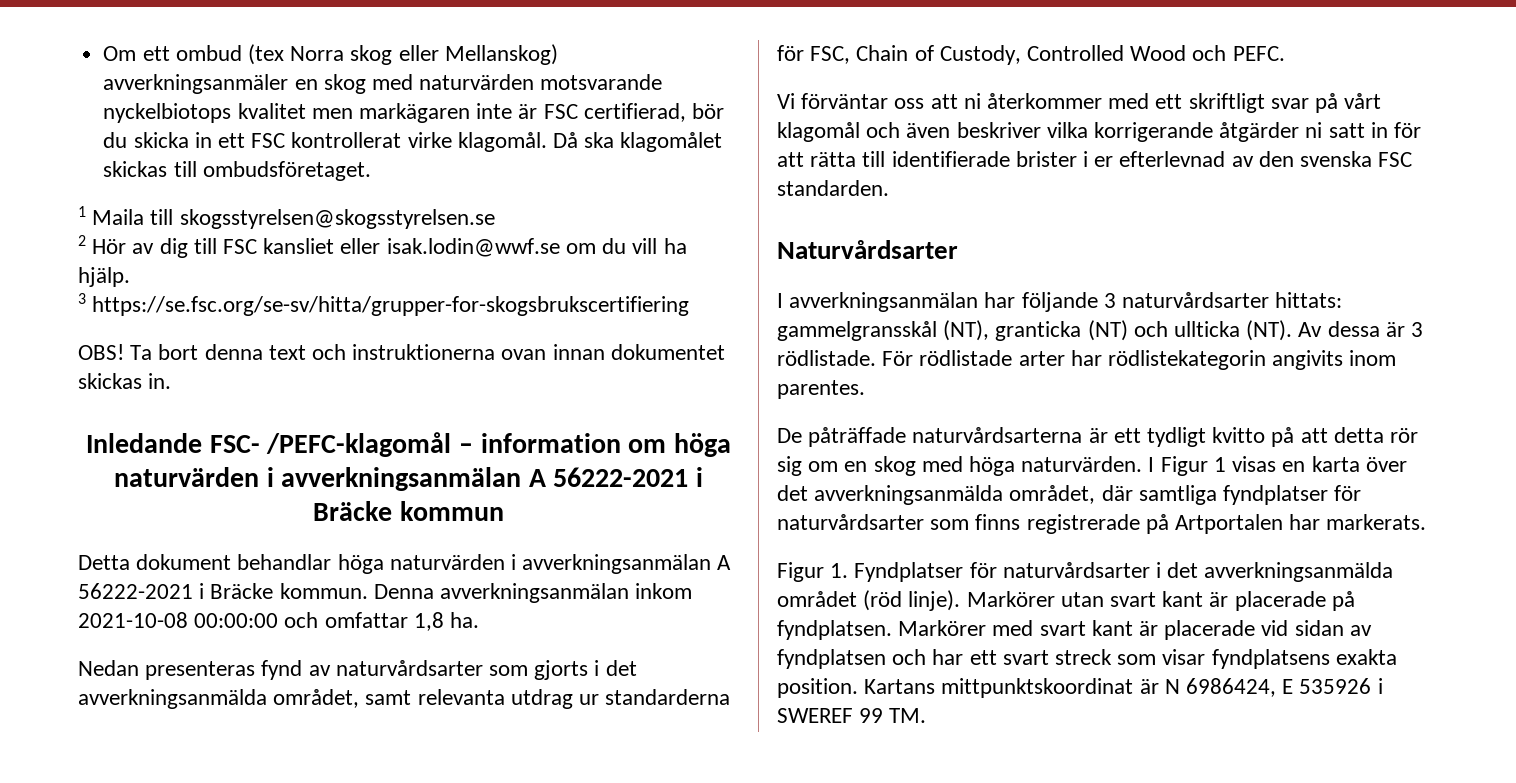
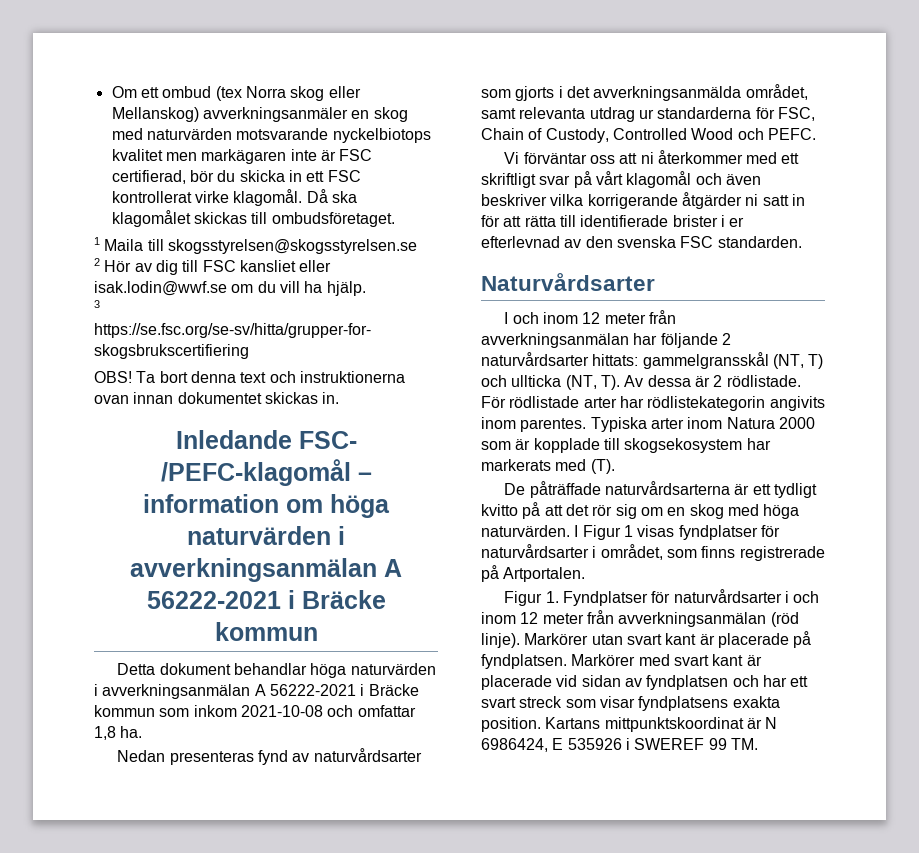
- Detta dokument behandlar höga naturvärden i avverkningsanmälan A 56222-2021 i Bräcke kommun. Denna avverkningsanmälan inkom 2021-10-08 00:00:00 och omfattar 1,8 ha.
+ Detta dokument behandlar höga naturvärden i avverkningsanmälan A 56222-2021 i Bräcke kommun som inkom 2021-10-08 och omfattar 1,8 ha.
- I avverkningsanmälan har följande 3 naturvårdsarter hittats: gammelgransskål (NT), granticka (NT) och ullticka (NT). Av dessa är 3 rödlistade.
+ I och inom 12 meter från avverkningsanmälan har följande 2 naturvårdsarter hittats: gammelgransskål (NT, T) och ullticka (NT, T). Av dessa är 2 rödlistade.
+ Typiska arter inom Natura 2000 som är kopplade till skogsekosystem har markerats med (T).
- De påträffade naturvårdsarterna är ett tydligt kvitto på att detta rör sig om en skog med höga naturvärden.
+ De påträffade naturvårdsarterna är ett tydligt kvitto på att det rör sig om en skog med höga naturvärden.
- I Figur 1 visas en karta över det avverkningsanmälda området, där samtliga fyndplatser för naturvårdsarter som finns registrerade på Artportalen har markerats.
+ I Figur 1 visas fyndplatser för naturvårdsarter i området, som finns registrerade på Artportalen.
- Figur 1. Fyndplatser för naturvårdsarter i det avverkningsanmälda området (röd linje).
+ Figur 1. Fyndplatser för naturvårdsarter i och inom 12 meter från avverkningsanmälan (röd linje).

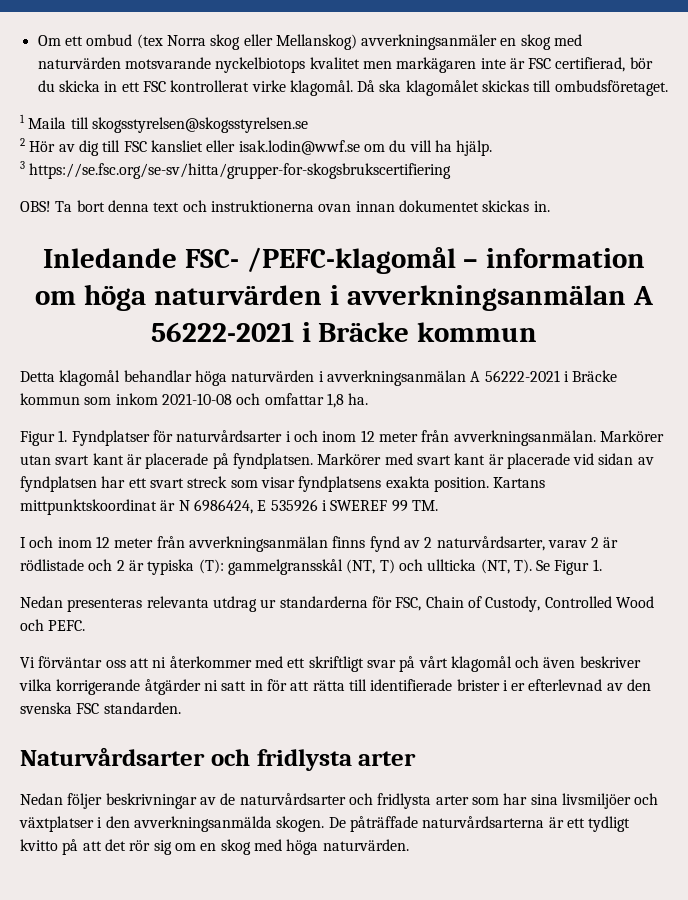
- Detta dokument behandlar höga naturvärden i avverkningsanmälan A 56222-2021 i Bräcke kommun som inkom 2021-10-08 och omfattar 1,8 ha.
+ Detta klagomål behandlar höga naturvärden i avverkningsanmälan A 56222-2021 i Bräcke kommun som inkom 2021-10-08 och omfattar 1,8 ha.
- Nedan presenteras fynd av naturvårdsarter som gjorts i det avverkningsanmälda området, samt relevanta utdrag ur standarderna för FSC, Chain of Custody, Controlled Wood och PEFC.
+ Figur 1. Fyndplatser för naturvårdsarter i och inom 12 meter från avverkningsanmälan. Markörer utan svart kant är placerade på fyndplatsen. Markörer med svart kant är placerade vid sidan av fyndplatsen har ett svart streck som visar fyndplatsens exakta position. Kartans mittpunktskoordinat är N 6986424, E 535926 i SWEREF 99 TM.
+ I och inom 12 meter från avverkningsanmälan finns fynd av 2 naturvårdsarter, varav 2 är rödlistade och 2 är typiska (T): gammelgransskål (NT, T) och ullticka (NT, T). Se Figur 1.
+ Nedan presenteras relevanta utdrag ur standarderna för FSC, Chain of Custody, Controlled Wood och PEFC.
- Naturvårdsarter
- I och inom 12 meter från avverkningsanmälan har följande 2 naturvårdsarter hittats: gammelgransskål (NT, T) och ullticka (NT, T). Av dessa är 2 rödlistade. För rödlistade arter har rödlistekategorin angivits inom parentes. Typiska arter inom Natura 2000 som är kopplade till skogsekosystem har markerats med (T).
- De påträffade naturvårdsarterna är ett tydligt kvitto på att det rör sig om en skog med höga naturvärden. I Figur 1 visas fyndplatser för naturvårdsarter i området, som finns registrerade på Artportalen.
- Figur 1. Fyndplatser för naturvårdsarter i och inom 12 meter från avverkningsanmälan (röd linje). Markörer utan svart kant är placerade på fyndplatsen. Markörer med svart kant är placerade vid sidan av fyndplatsen och har ett svart streck som visar fyndplatsens exakta position. Kartans mittpunktskoordinat är N 6986424, E 535926 i SWEREF 99 TM.
+ Naturvårdsarter och fridlysta arter
+ Nedan följer beskrivningar av de naturvårdsarter och fridlysta arter som har sina livsmiljöer och växtplatser i den avverkningsanmälda skogen. De påträffade naturvårdsarterna är ett tydligt kvitto på att det rör sig om en skog med höga naturvärden.

